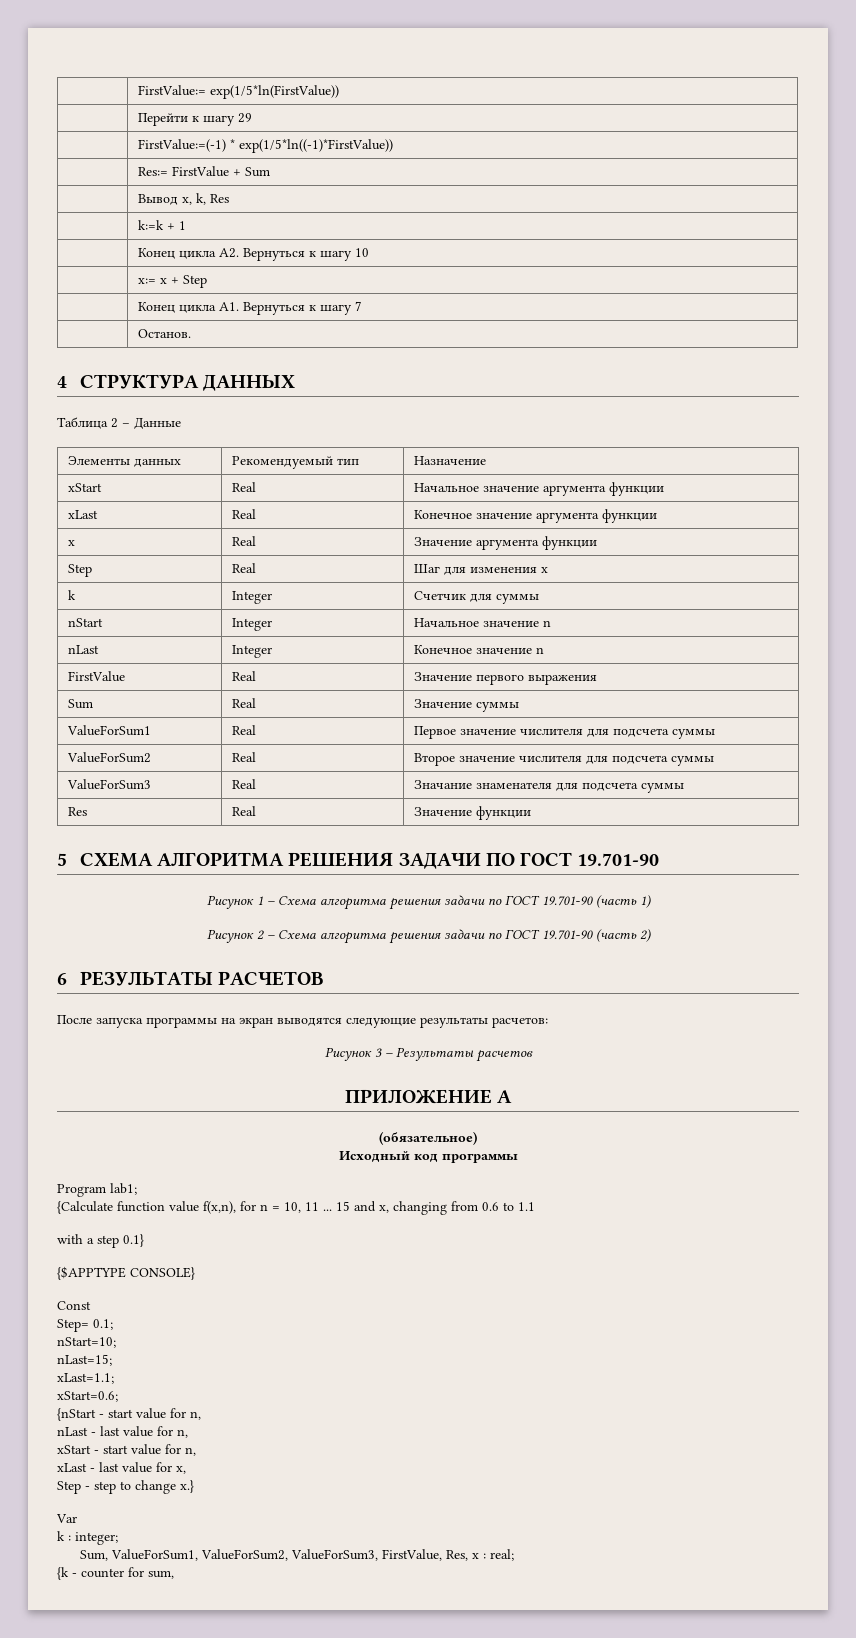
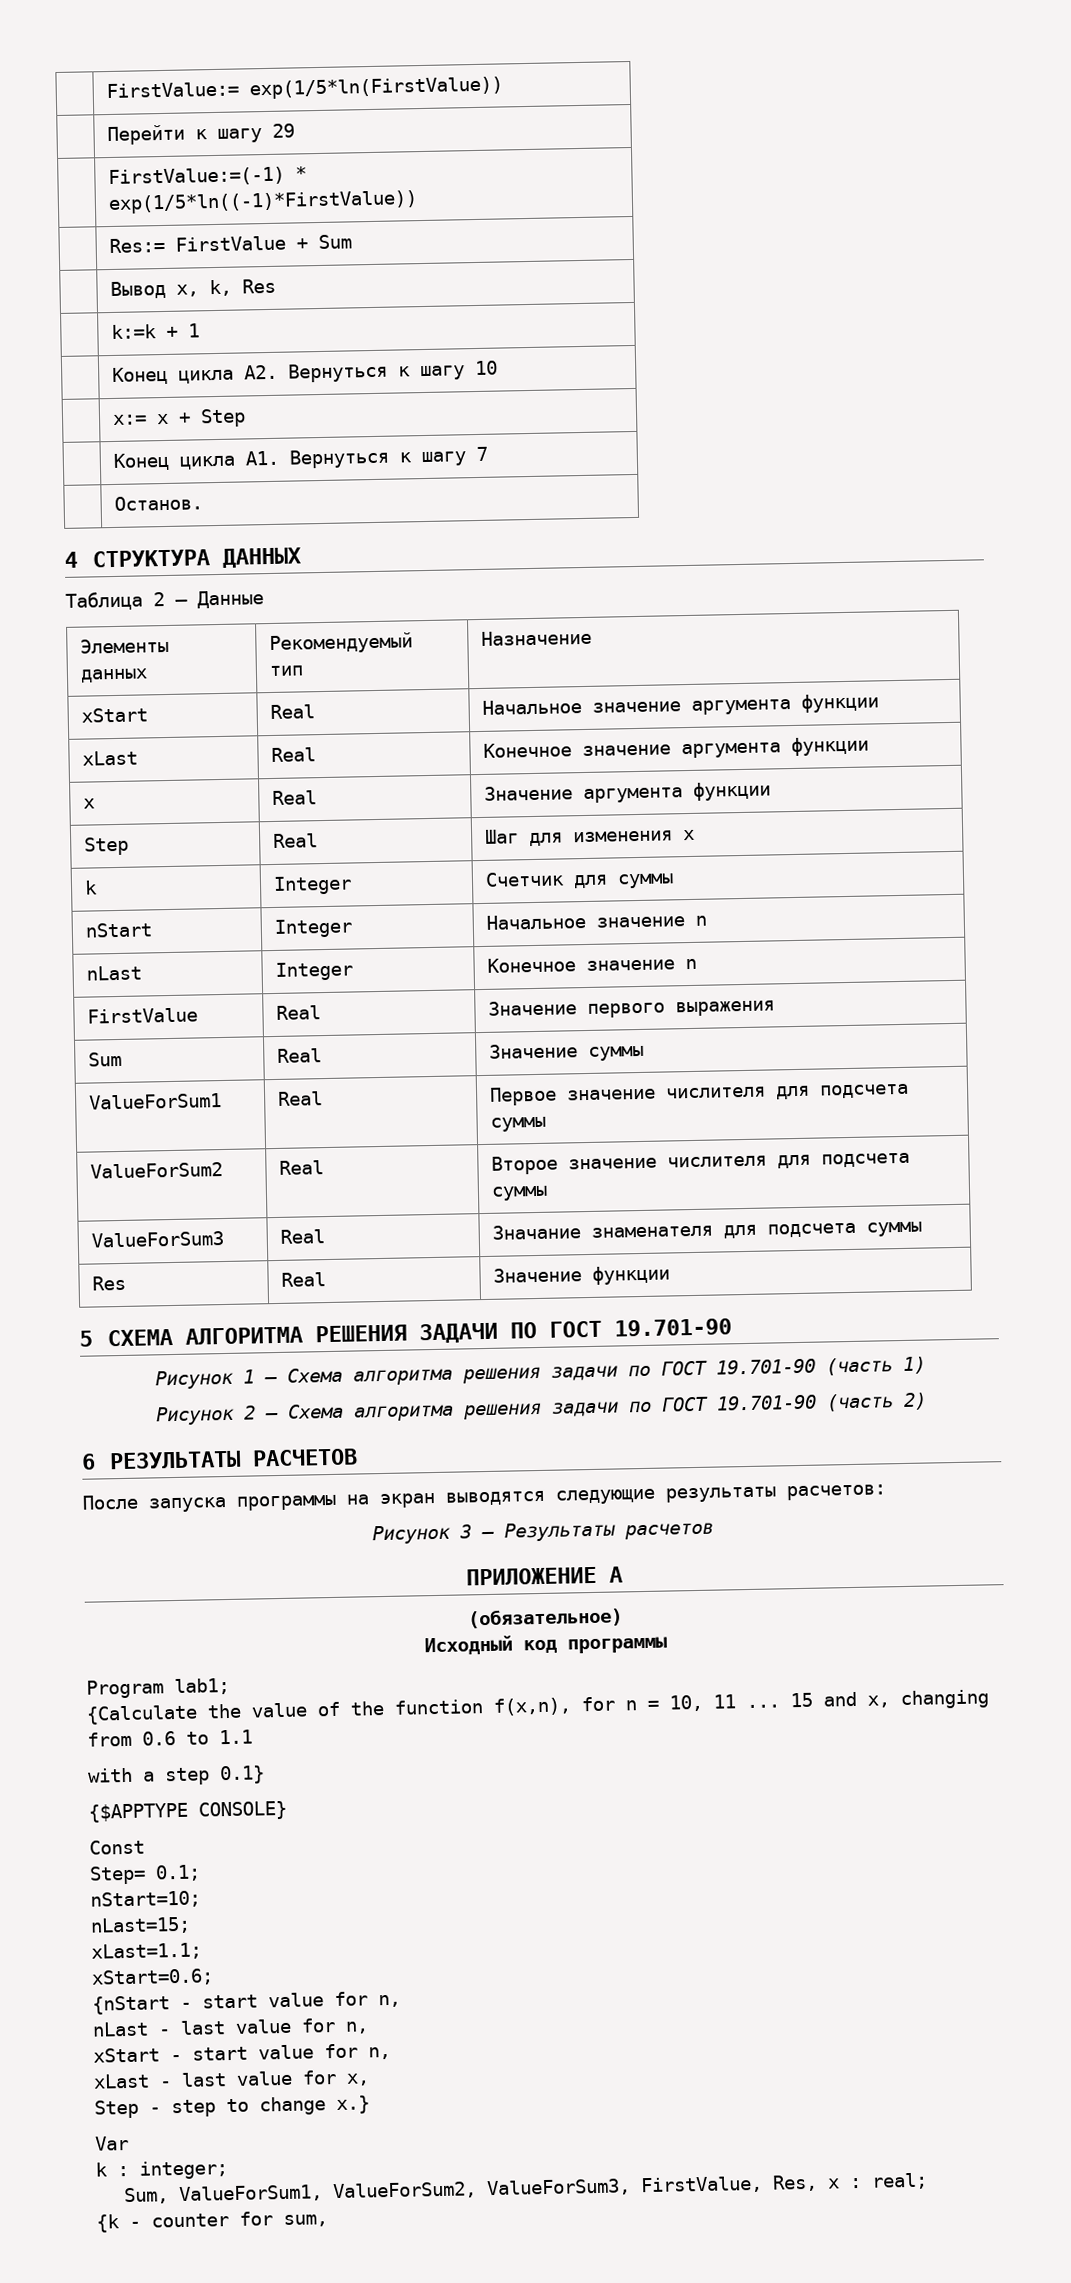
- {Calculate function value f(x,n), for n = 10, 11 ...
+ {Calculate the value of the function f(x,n), for n = 10, 11 ...

